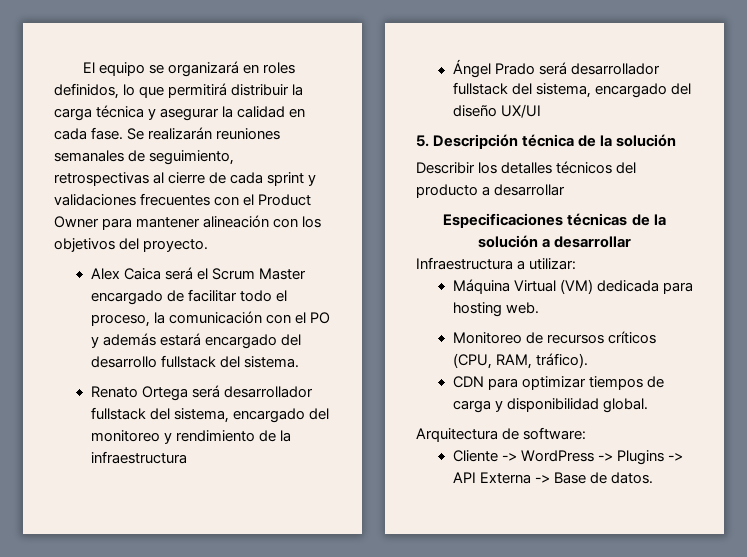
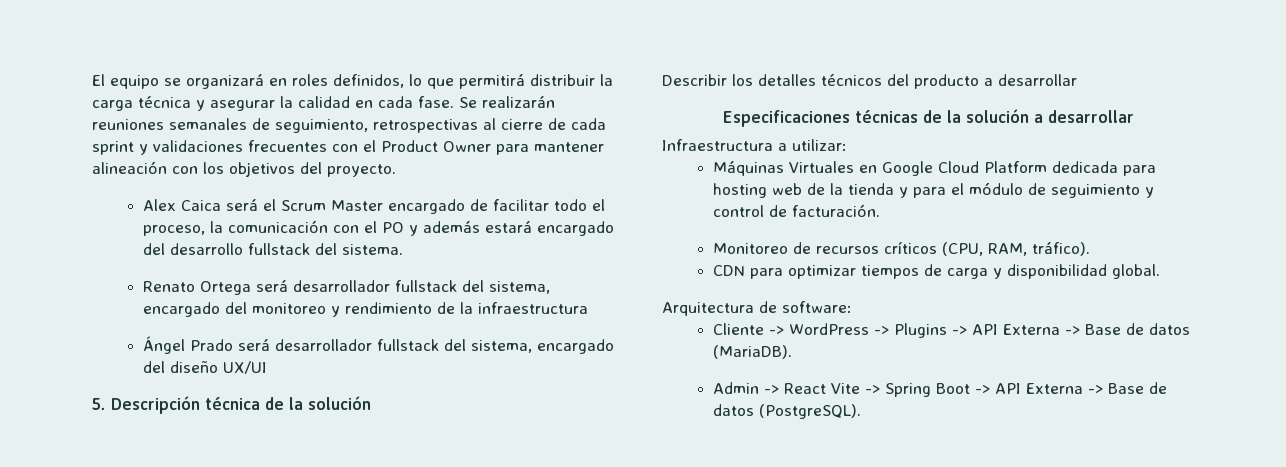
- Máquina Virtual (VM) dedicada para hosting web.
+ Máquinas Virtuales en Google Cloud Platform dedicada para hosting web de la tienda y para el módulo de seguimiento y control de facturación.
- Cliente -> WordPress -> Plugins -> API Externa -> Base de datos.
+ Cliente -> WordPress -> Plugins -> API Externa -> Base de datos (MariaDB).
+ Admin -> React Vite -> Spring Boot -> API Externa -> Base de datos (PostgreSQL).

